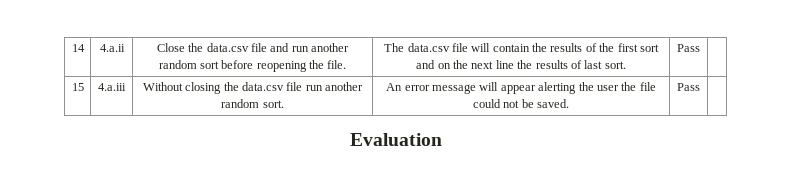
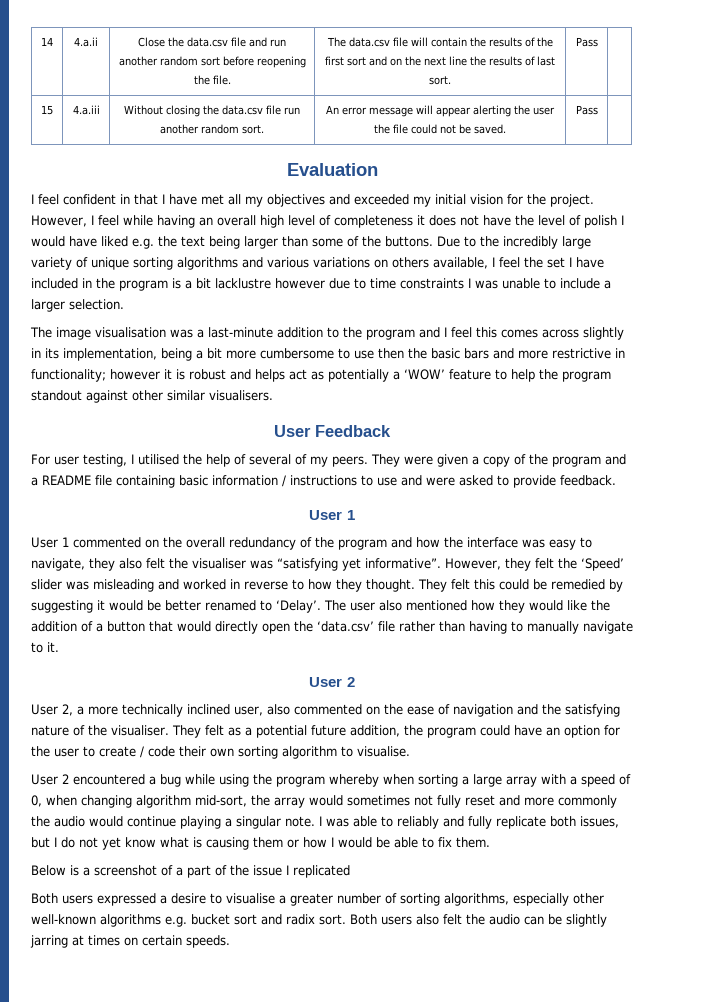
+ I feel confident in that I have met all my objectives and exceeded my initial vision for the project. However, I feel while having an overall high level of completeness it does not have the level of polish I would have liked e.g. the text being larger than some of the buttons. Due to the incredibly large variety of unique sorting algorithms and various variations on others available, I feel the set I have included in the program is a bit lacklustre however due to time constraints I was unable to include a larger selection.
+ The image visualisation was a last-minute addition to the program and I feel this comes across slightly in its implementation, being a bit more cumbersome to use then the basic bars and more restrictive in functionality; however it is robust and helps act as potentially a ‘WOW’ feature to help the program standout against other similar visualisers.
+ User Feedback
+ For user testing, I utilised the help of several of my peers. They were given a copy of the program and a README file containing basic information / instructions to use and were asked to provide feedback.
+ User 1
+ User 1 commented on the overall redundancy of the program and how the interface was easy to navigate, they also felt the visualiser was “satisfying yet informative”. However, they felt the ‘Speed’ slider was misleading and worked in reverse to how they thought. They felt this could be remedied by suggesting it would be better renamed to ‘Delay’. The user also mentioned how they would like the addition of a button that would directly open the ‘data.csv’ file rather than having to manually navigate to it.
+ User 2
+ User 2, a more technically inclined user, also commented on the ease of navigation and the satisfying nature of the visualiser. They felt as a potential future addition, the program could have an option for the user to create / code their own sorting algorithm to visualise.
+ User 2 encountered a bug while using the program whereby when sorting a large array with a speed of 0, when changing algorithm mid-sort, the array would sometimes not fully reset and more commonly the audio would continue playing a singular note. I was able to reliably and fully replicate both issues, but I do not yet know what is causing them or how I would be able to fix them.
+ Below is a screenshot of a part of the issue I replicated
+ Both users expressed a desire to visualise a greater number of sorting algorithms, especially other well-known algorithms e.g. bucket sort and radix sort. Both users also felt the audio can be slightly jarring at times on certain speeds.

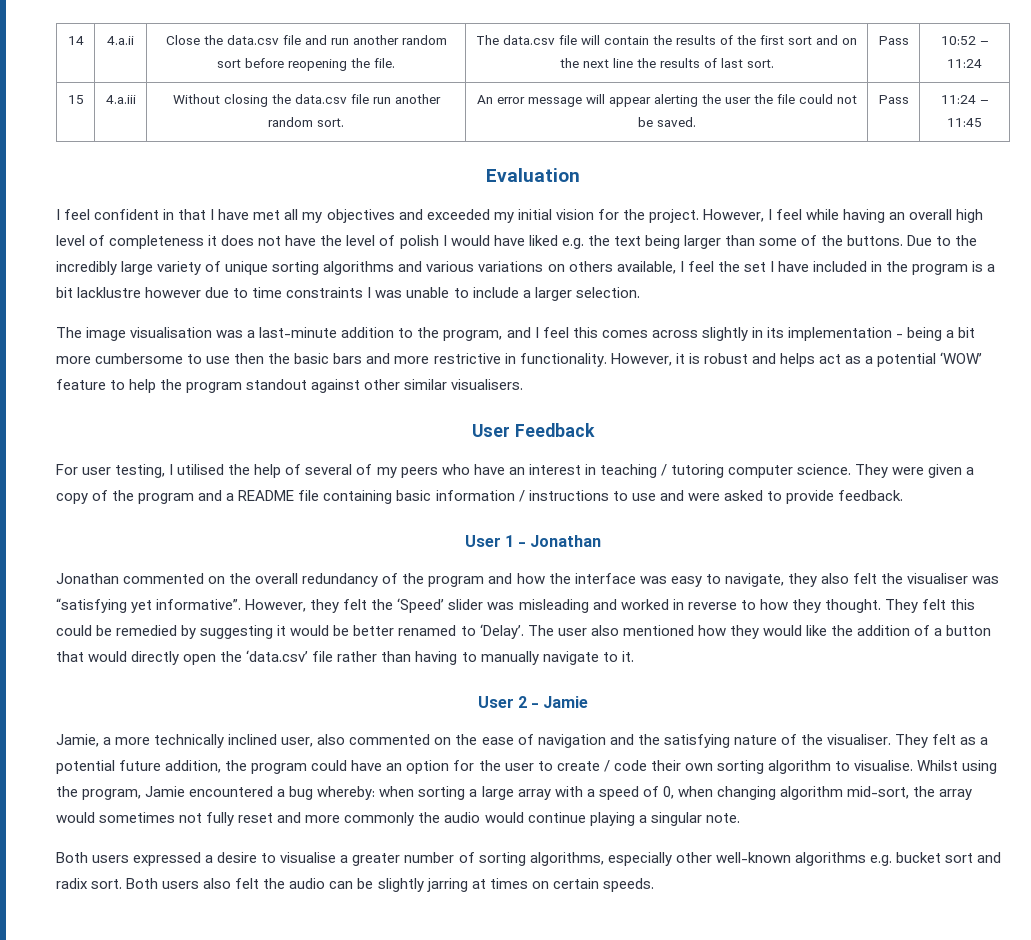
- 14 | 4.a.ii | Close the data.csv file and run another random sort before reopening the file. | The data.csv file will contain the results of the first sort and on the next line the results of last sort. | Pass |
+ 14 | 4.a.ii | Close the data.csv file and run another random sort before reopening the file. | The data.csv file will contain the results of the first sort and on the next line the results of last sort. | Pass | 10:52 – 11:24
- 15 | 4.a.iii | Without closing the data.csv file run another random sort. | An error message will appear alerting the user the file could not be saved. | Pass |
+ 15 | 4.a.iii | Without closing the data.csv file run another random sort. | An error message will appear alerting the user the file could not be saved. | Pass | 11:24 – 11:45
- The image visualisation was a last-minute addition to the program and I feel this comes across slightly in its implementation, being a bit more cumbersome to use then the basic bars and more restrictive in functionality; however it is robust and helps act as potentially a ‘WOW’ feature to help the program standout against other similar visualisers.
+ The image visualisation was a last-minute addition to the program, and I feel this comes across slightly in its implementation - being a bit more cumbersome to use then the basic bars and more restrictive in functionality. However, it is robust and helps act as a potential ‘WOW’ feature to help the program standout against other similar visualisers.
- For user testing, I utilised the help of several of my peers.
+ For user testing, I utilised the help of several of my peers who have an interest in teaching / tutoring computer science.
  They were given a copy of the program and a README file containing basic information / instructions to use and were asked to provide feedback.
- User 1
- User 1 commented on the overall redundancy of the program and how the interface was easy to navigate, they also felt the visualiser was “satisfying yet informative”.
+ User 1 - Jonathan
+ Jonathan commented on the overall redundancy of the program and how the interface was easy to navigate, they also felt the visualiser was “satisfying yet informative”.
  The user also mentioned how they would like the addition of a button that would directly open the ‘data.csv’ file rather than having to manually navigate to it.
- User 2
- User 2, a more technically inclined user, also commented on the ease of navigation and the satisfying nature of the visualiser.
+ User 2 - Jamie
+ Jamie, a more technically inclined user, also commented on the ease of navigation and the satisfying nature of the visualiser.
- They felt as a potential future addition, the program could have an option for the user to create / code their own sorting algorithm to visualise.
- User 2 encountered a bug while using the program whereby when sorting a large array with a speed of 0, when changing algorithm mid-sort, the array would sometimes not fully reset and more commonly the audio would continue playing a singular note. I was able to reliably and fully replicate both issues, but I do not yet know what is causing them or how I would be able to fix them.
- Below is a screenshot of a part of the issue I replicated
+ They felt as a potential future addition, the program could have an option for the user to create / code their own sorting algorithm to visualise. Whilst using the program, Jamie encountered a bug whereby: when sorting a large array with a speed of 0, when changing algorithm mid-sort, the array would sometimes not fully reset and more commonly the audio would continue playing a singular note.

